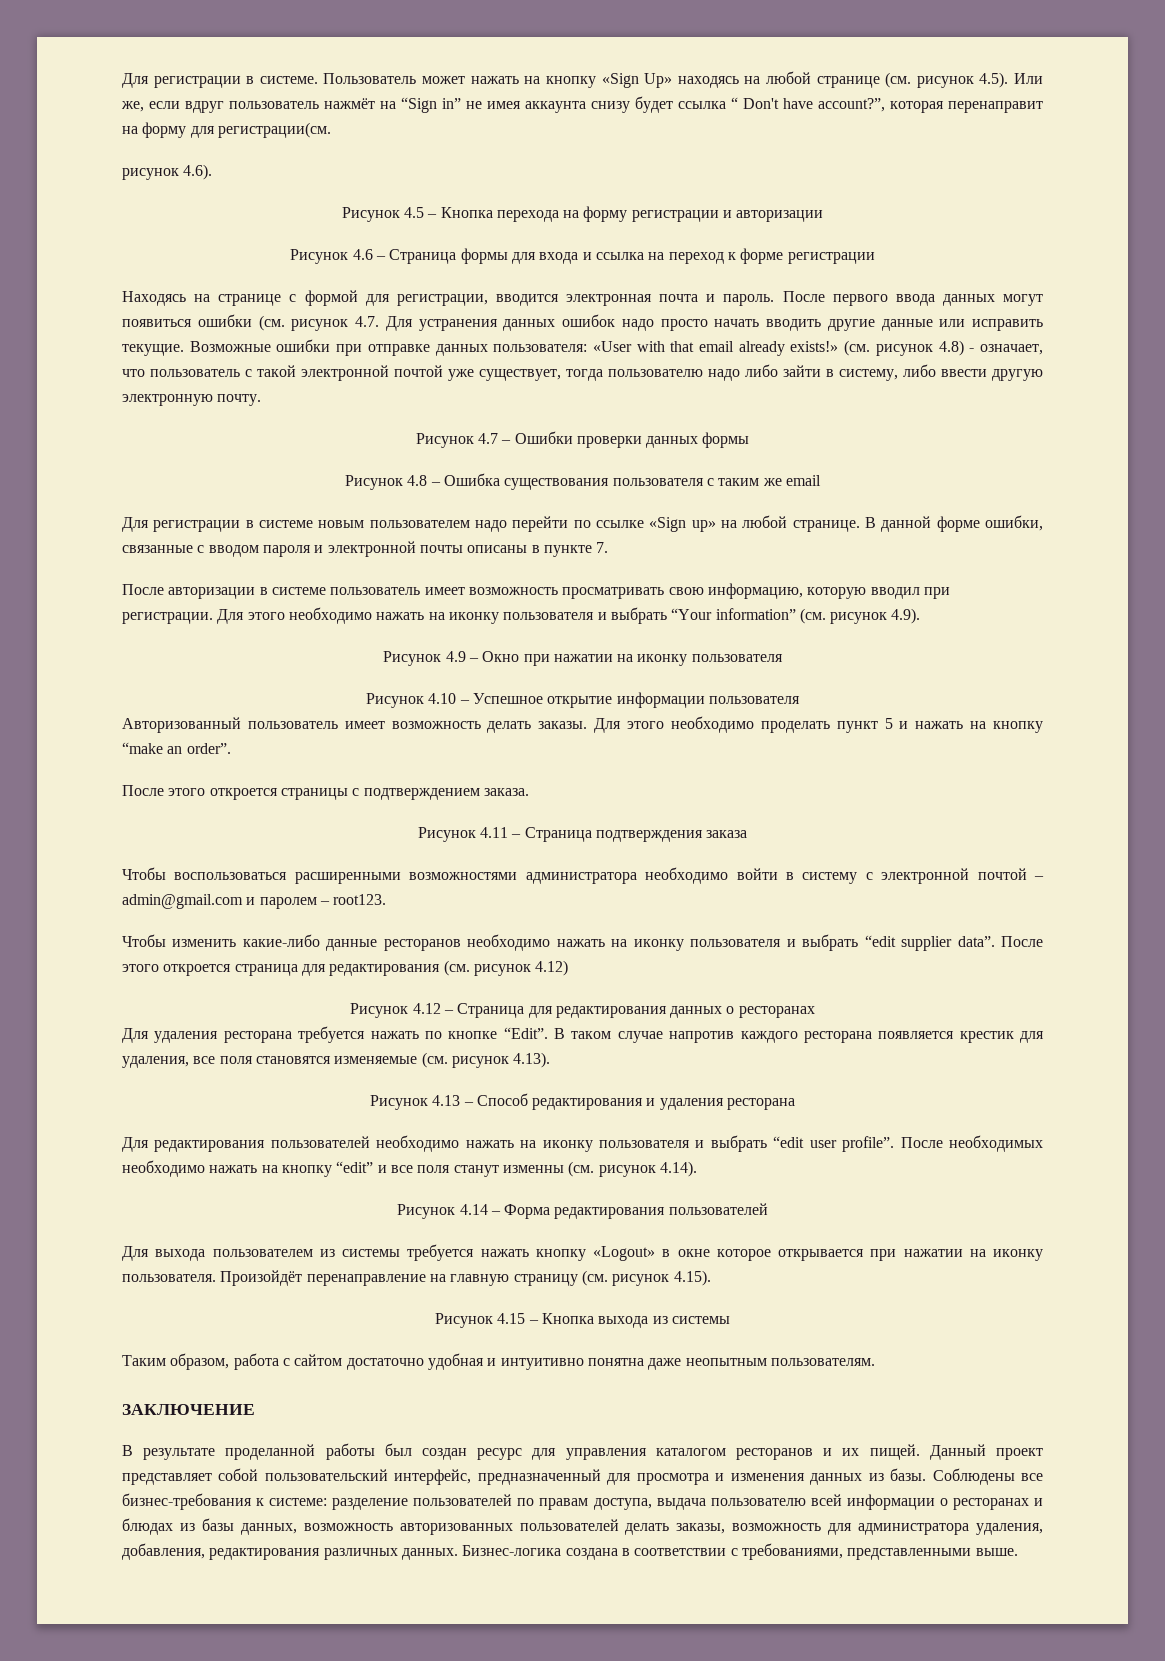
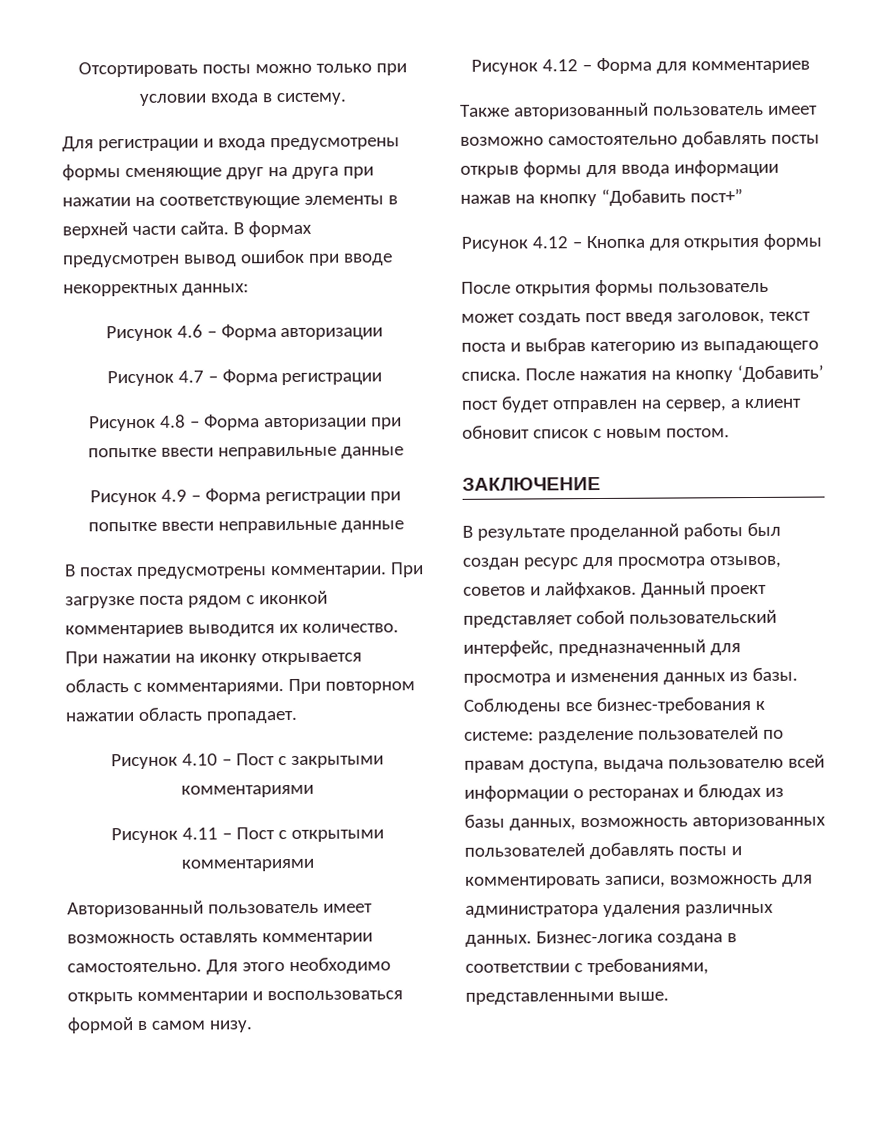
- Для регистрации в системе. Пользователь может нажать на кнопку «Sign Up» находясь на любой странице (см. рисунок 4.5). Или же, если вдруг пользователь нажмёт на “Sign in” не имея аккаунта снизу будет ссылка “ Don't have account?”, которая перенаправит на форму для регистрации(см.
- рисунок 4.6).
- Рисунок 4.5 – Кнопка перехода на форму регистрации и авторизации
- Рисунок 4.6 – Страница формы для входа и ссылка на переход к форме регистрации
- Находясь на странице с формой для регистрации, вводится электронная почта и пароль. После первого ввода данных могут появиться ошибки (см. рисунок 4.7. Для устранения данных ошибок надо просто начать вводить другие данные или исправить текущие. Возможные ошибки при отправке данных пользователя: «User with that email already exists!» (см. рисунок 4.8) - означает, что пользователь с такой электронной почтой уже существует, тогда пользователю надо либо зайти в систему, либо ввести другую электронную почту.
+ Отсортировать посты можно только при условии входа в систему.
+ Для регистрации и входа предусмотрены формы сменяющие друг на друга при нажатии на соответствующие элементы в верхней части сайта. В формах предусмотрен вывод ошибок при вводе некорректных данных:
+ Рисунок 4.6 – Форма авторизации
- Рисунок 4.7 – Ошибки проверки данных формы
+ Рисунок 4.7 – Форма регистрации
- Рисунок 4.8 – Ошибка существования пользователя с таким же email
- Для регистрации в системе новым пользователем надо перейти по ссылке «Sign up» на любой странице. В данной форме ошибки, связанные с вводом пароля и электронной почты описаны в пункте 7.
- После авторизации в системе пользователь имеет возможность просматривать свою информацию, которую вводил при регистрации. Для этого необходимо нажать на иконку пользователя и выбрать “Your information” (см. рисунок 4.9).
- Рисунок 4.9 – Окно при нажатии на иконку пользователя
- Рисунок 4.10 – Успешное открытие информации пользователя
- Авторизованный пользователь имеет возможность делать заказы. Для этого необходимо проделать пункт 5 и нажать на кнопку “make an order”.
- После этого откроется страницы с подтверждением заказа.
- Рисунок 4.11 – Страница подтверждения заказа
- Чтобы воспользоваться расширенными возможностями администратора необходимо войти в систему с электронной почтой – admin@gmail.com и паролем – root123.
- Чтобы изменить какие-либо данные ресторанов необходимо нажать на иконку пользователя и выбрать “edit supplier data”. После этого откроется страница для редактирования (см. рисунок 4.12)
- Рисунок 4.12 – Страница для редактирования данных о ресторанах
- Для удаления ресторана требуется нажать по кнопке “Edit”. В таком случае напротив каждого ресторана появляется крестик для удаления, все поля становятся изменяемые (см. рисунок 4.13).
- Рисунок 4.13 – Способ редактирования и удаления ресторана
- Для редактирования пользователей необходимо нажать на иконку пользователя и выбрать “edit user profile”. После необходимых необходимо нажать на кнопку “edit” и все поля станут изменны (см. рисунок 4.14).
- Рисунок 4.14 – Форма редактирования пользователей
- Для выхода пользователем из системы требуется нажать кнопку «Logout» в окне которое открывается при нажатии на иконку пользователя. Произойдёт перенаправление на главную страницу (см. рисунок 4.15).
- Рисунок 4.15 – Кнопка выхода из системы
- Таким образом, работа с сайтом достаточно удобная и интуитивно понятна даже неопытным пользователям.
+ Рисунок 4.8 – Форма авторизации при попытке ввести неправильные данные
+ Рисунок 4.9 – Форма регистрации при попытке ввести неправильные данные
+ В постах предусмотрены комментарии. При загрузке поста рядом с иконкой комментариев выводится их количество. При нажатии на иконку открывается область с комментариями. При повторном нажатии область пропадает.
+ Рисунок 4.10 – Пост с закрытыми комментариями
+ Рисунок 4.11 – Пост с открытыми комментариями
+ Авторизованный пользователь имеет возможность оставлять комментарии самостоятельно. Для этого необходимо открыть комментарии и воспользоваться формой в самом низу.
+ Рисунок 4.12 – Форма для комментариев
+ Также авторизованный пользователь имеет возможно самостоятельно добавлять посты открыв формы для ввода информации нажав на кнопку “Добавить пост+”
+ Рисунок 4.12 – Кнопка для открытия формы
+ После открытия формы пользователь может создать пост введя заголовок, текст поста и выбрав категорию из выпадающего списка. После нажатия на кнопку ‘Добавить’ пост будет отправлен на сервер, а клиент обновит список с новым постом.
- В результате проделанной работы был создан ресурс для управления каталогом ресторанов и их пищей.
+ В результате проделанной работы был создан ресурс для просмотра отзывов, советов и лайфхаков.
- Соблюдены все бизнес-требования к системе: разделение пользователей по правам доступа, выдача пользователю всей информации о ресторанах и блюдах из базы данных, возможность авторизованных пользователей делать заказы, возможность для администратора удаления, добавления, редактирования различных данных.
+ Соблюдены все бизнес-требования к системе: разделение пользователей по правам доступа, выдача пользователю всей информации о ресторанах и блюдах из базы данных, возможность авторизованных пользователей добавлять посты и комментировать записи, возможность для администратора удаления различных данных.

